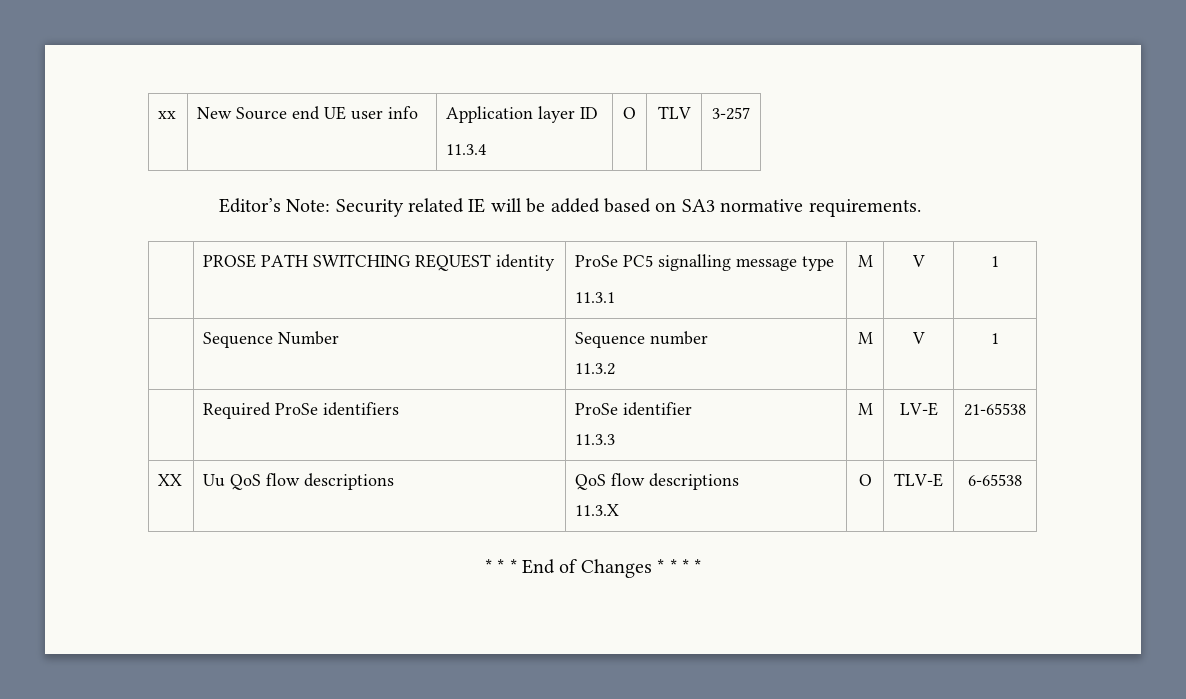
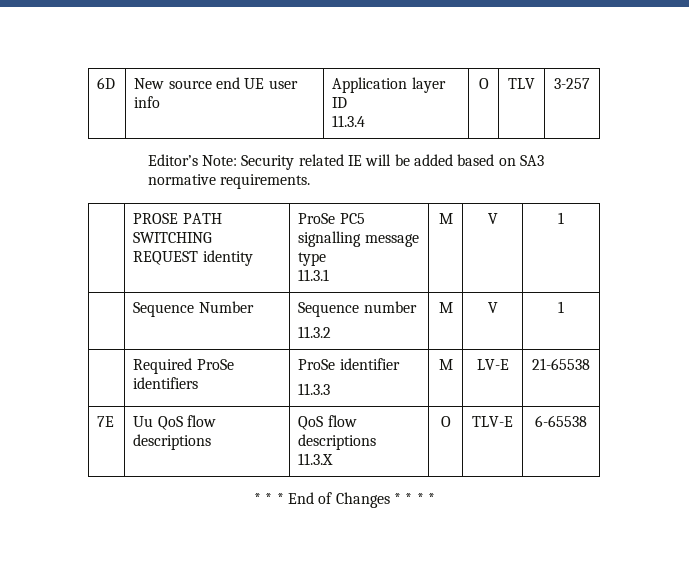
- xx | New Source end UE user info | Application layer ID
+ 6D | New source end UE user info | Application layer ID
- XX | Uu QoS flow descriptions | QoS flow descriptions
+ 7E | Uu QoS flow descriptions | QoS flow descriptions

